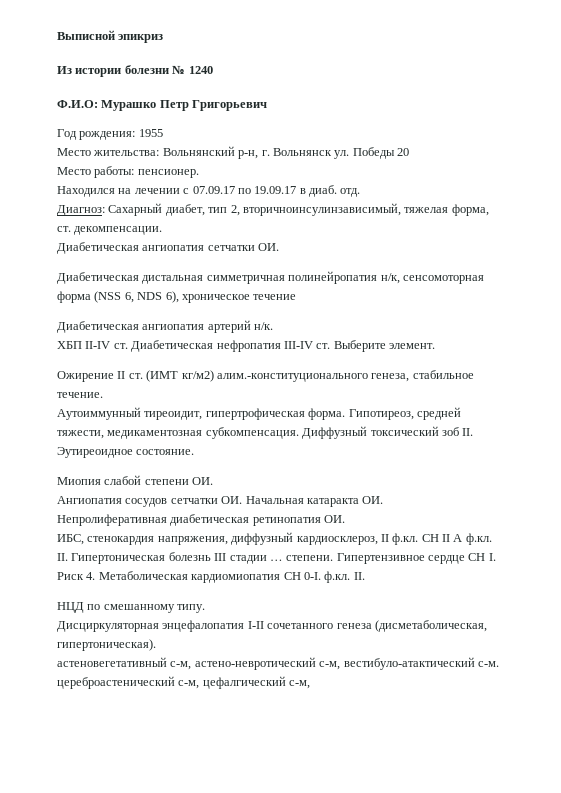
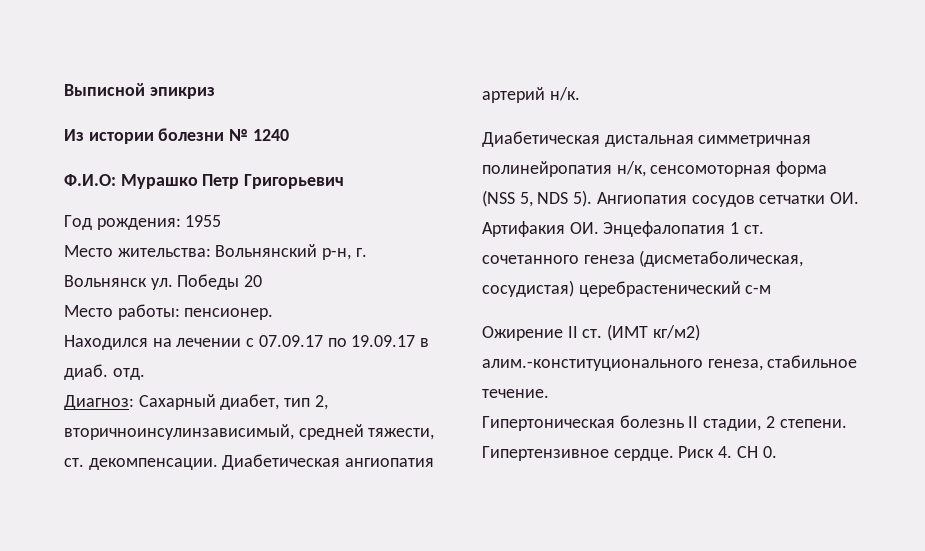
- Диагноз: Сахарный диабет, тип 2, вторичноинсулинзависимый, тяжелая форма, ст. декомпенсации.
- Диабетическая ангиопатия сетчатки ОИ.
+ Диагноз: Сахарный диабет, тип 2, вторичноинсулинзависимый, средней тяжести, ст. декомпенсации. Диабетическая ангиопатия артерий н/к.
- Диабетическая дистальная симметричная полинейропатия н/к, сенсомоторная форма (NSS 6, NDS 6), хроническое течение
- Диабетическая ангиопатия артерий н/к.
- ХБП II-IV ст. Диабетическая нефропатия III-IV ст. Выберите элемент.
+ Диабетическая дистальная симметричная полинейропатия н/к, сенсомоторная форма (NSS 5, NDS 5). Ангиопатия сосудов сетчатки ОИ. Артифакия ОИ. Энцефалопатия 1 ст. сочетанного генеза (дисметаболическая, сосудистая) церебрастенический с-м
- Аутоиммунный тиреоидит, гипертрофическая форма. Гипотиреоз, средней тяжести, медикаментозная субкомпенсация. Диффузный токсический зоб II. Эутиреоидное состояние.
- Миопия слабой степени ОИ.
- Ангиопатия сосудов сетчатки ОИ. Начальная катаракта ОИ.
- Непролиферативная диабетическая ретинопатия ОИ.
- ИБС, стенокардия напряжения, диффузный кардиосклероз, II ф.кл. СН II А ф.кл. II. Гипертоническая болезнь III стадии … степени. Гипертензивное сердце СН I. Риск 4. Метаболическая кардиомиопатия СН 0-I. ф.кл. II.
- НЦД по смешанному типу.
- Дисциркуляторная энцефалопатия I-II сочетанного генеза (дисметаболическая, гипертоническая).
- астеновегетативный с-м, астено-невротический с-м, вестибуло-атактический с-м. цереброастенический с-м, цефалгический с-м,
+ Гипертоническая болезнь II стадии, 2 степени. Гипертензивное сердце. Риск 4. СН 0.

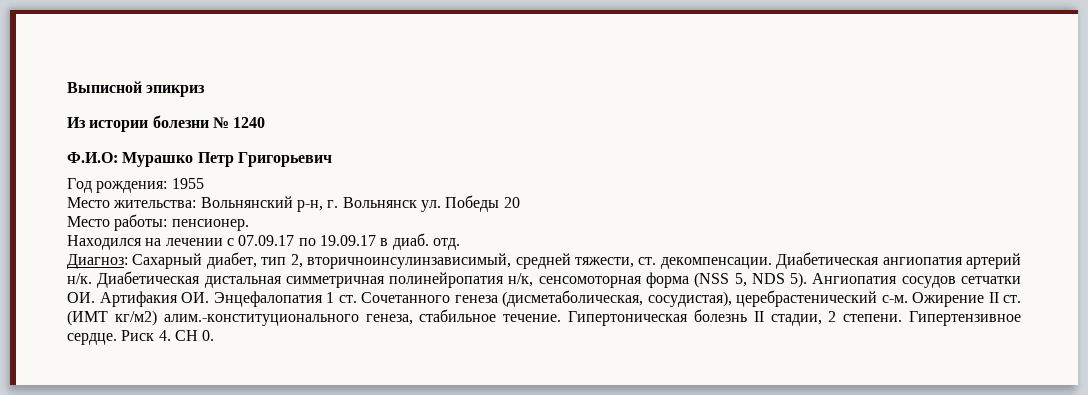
- Диабетическая ангиопатия артерий н/к.
- Диабетическая дистальная симметричная полинейропатия н/к, сенсомоторная форма (NSS 5, NDS 5).
+ Диабетическая ангиопатия артерий н/к. Диабетическая дистальная симметричная полинейропатия н/к, сенсомоторная форма (NSS 5, NDS 5).
- Ангиопатия сосудов сетчатки ОИ. Артифакия ОИ. Энцефалопатия 1 ст. сочетанного генеза (дисметаболическая, сосудистая) церебрастенический с-м
- Ожирение II ст. (ИМТ кг/м2) алим.-конституционального генеза, стабильное течение.
- Гипертоническая болезнь II стадии, 2 степени.
+ Ангиопатия сосудов сетчатки ОИ. Артифакия ОИ. Энцефалопатия 1 ст. Сочетанного генеза (дисметаболическая, сосудистая), церебрастенический с-м. Ожирение II ст. (ИМТ кг/м2) алим.-конституционального генеза, стабильное течение. Гипертоническая болезнь II стадии, 2 степени.

